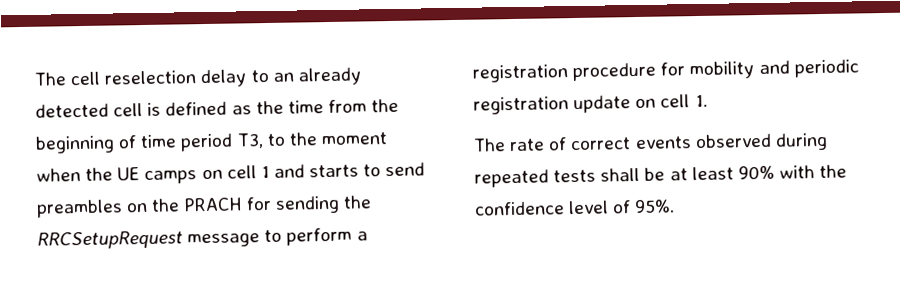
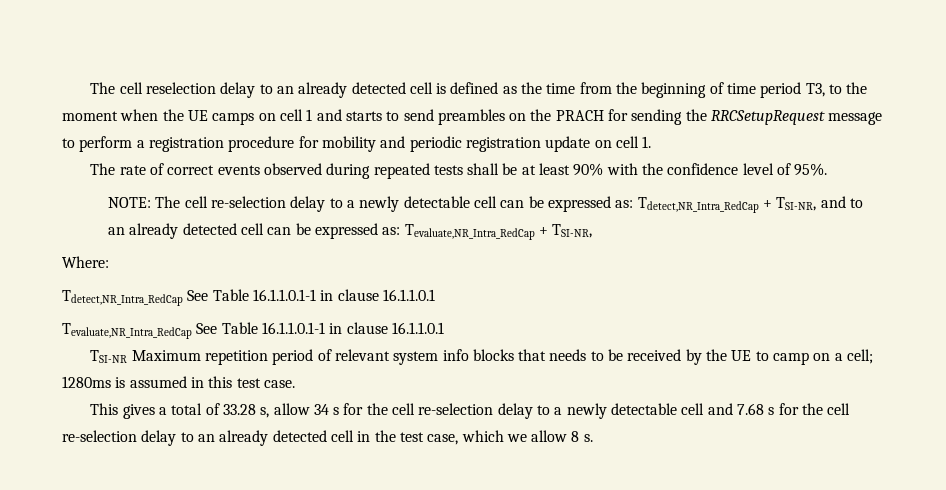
+ NOTE: The cell re-selection delay to a newly detectable cell can be expressed as: Tdetect,NR_Intra_RedCap + TSI-NR, and to an already detected cell can be expressed as: Tevaluate,NR_Intra_RedCap + TSI-NR,
+ Where:
+ Tdetect,NR_Intra_RedCap See Table 16.1.1.0.1-1 in clause 16.1.1.0.1
+ Tevaluate,NR_Intra_RedCap See Table 16.1.1.0.1-1 in clause 16.1.1.0.1
+ TSI-NR Maximum repetition period of relevant system info blocks that needs to be received by the UE to camp on a cell; 1280ms is assumed in this test case.
+ This gives a total of 33.28 s, allow 34 s for the cell re-selection delay to a newly detectable cell and 7.68 s for the cell re-selection delay to an already detected cell in the test case, which we allow 8 s.

